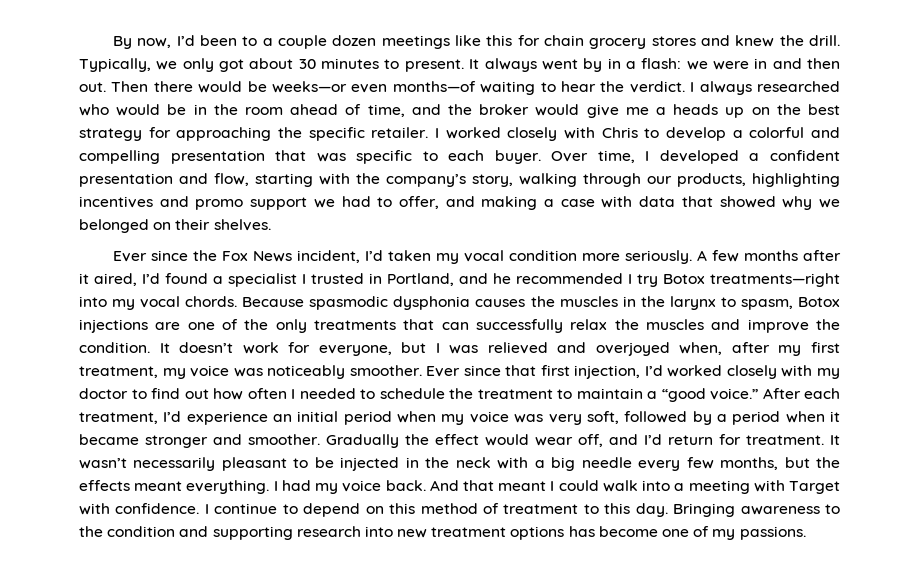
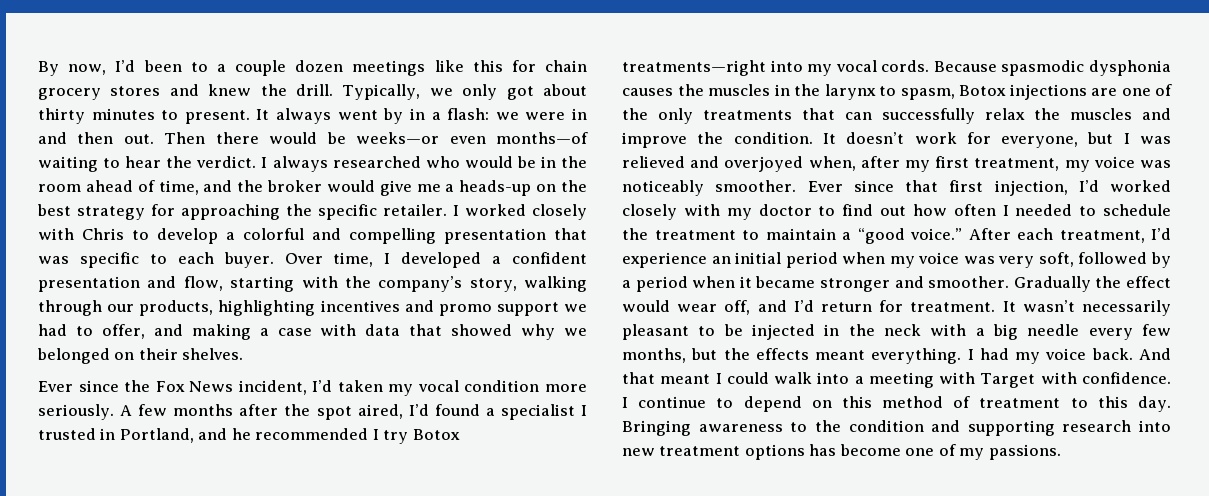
- Typically, we only got about 30 minutes to present.
+ Typically, we only got about thirty minutes to present.
- I always researched who would be in the room ahead of time, and the broker would give me a heads up on the best strategy for approaching the specific retailer.
+ I always researched who would be in the room ahead of time, and the broker would give me a heads-up on the best strategy for approaching the specific retailer.
- A few months after it aired, I’d found a specialist I trusted in Portland, and he recommended I try Botox treatments—right into my vocal chords.
+ A few months after the spot aired, I’d found a specialist I trusted in Portland, and he recommended I try Botox treatments—right into my vocal cords.

